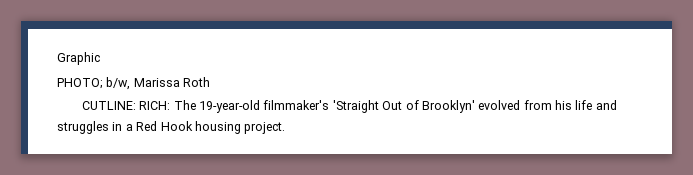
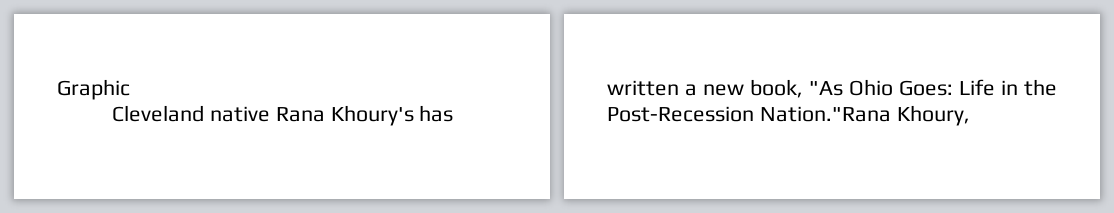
- PHOTO; b/w, Marissa Roth
- CUTLINE: RICH: The 19-year-old filmmaker's 'Straight Out of Brooklyn' evolved from his life and struggles in a Red Hook housing project.
+ Cleveland native Rana Khoury's has written a new book, "As Ohio Goes: Life in the Post-Recession Nation."Rana Khoury,

